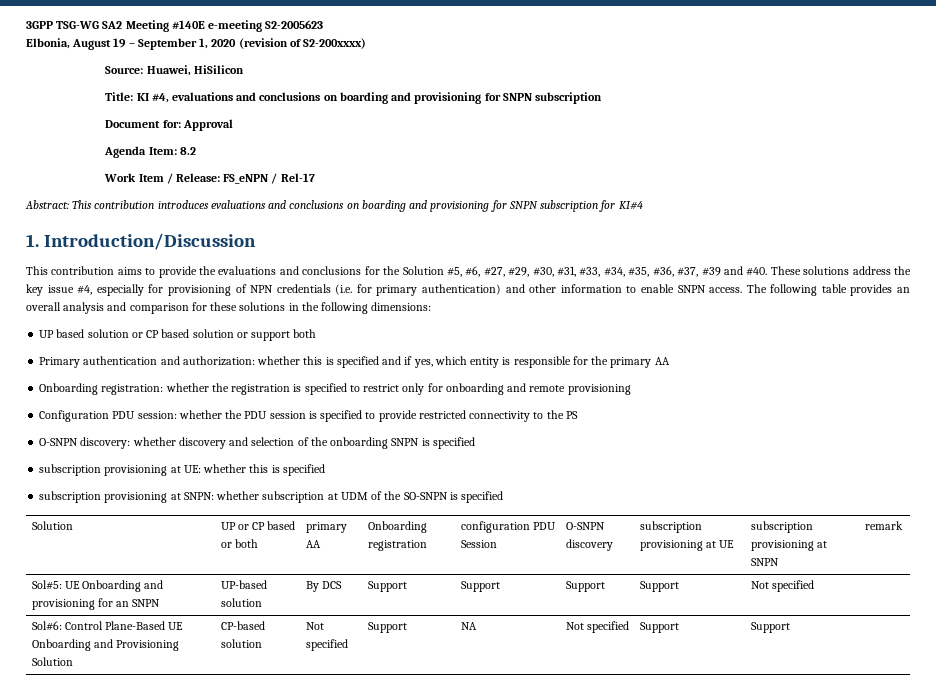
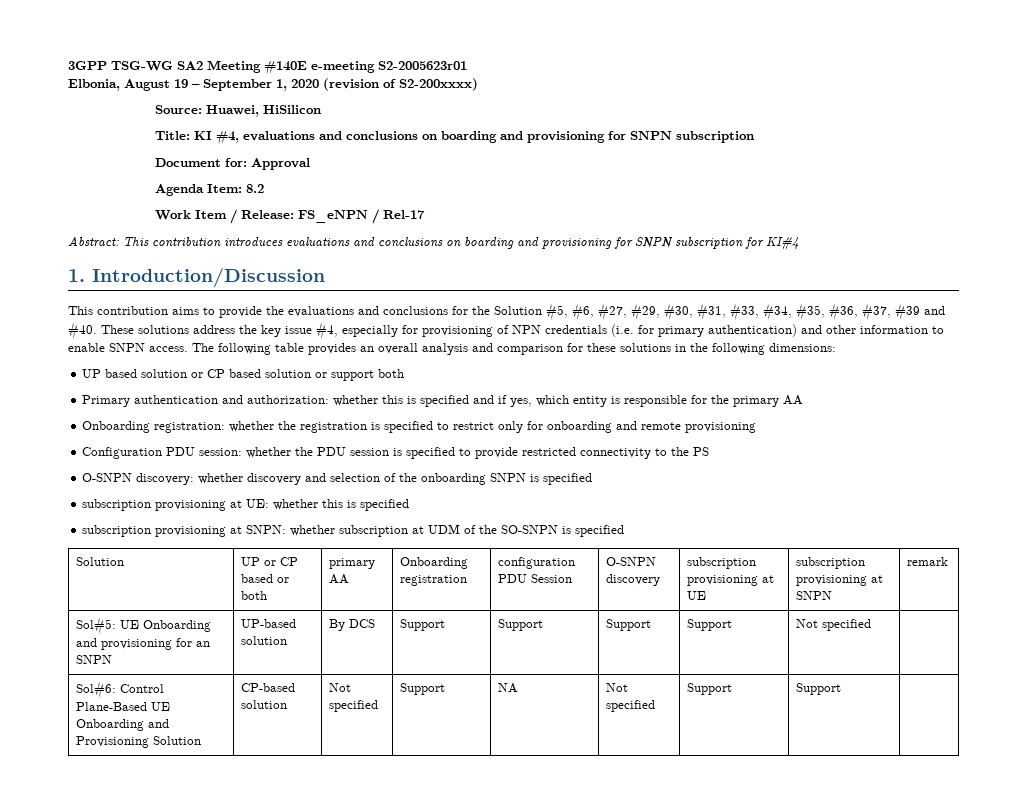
- 3GPP TSG-WG SA2 Meeting #140E e-meeting S2-2005623
+ 3GPP TSG-WG SA2 Meeting #140E e-meeting S2-2005623r01

